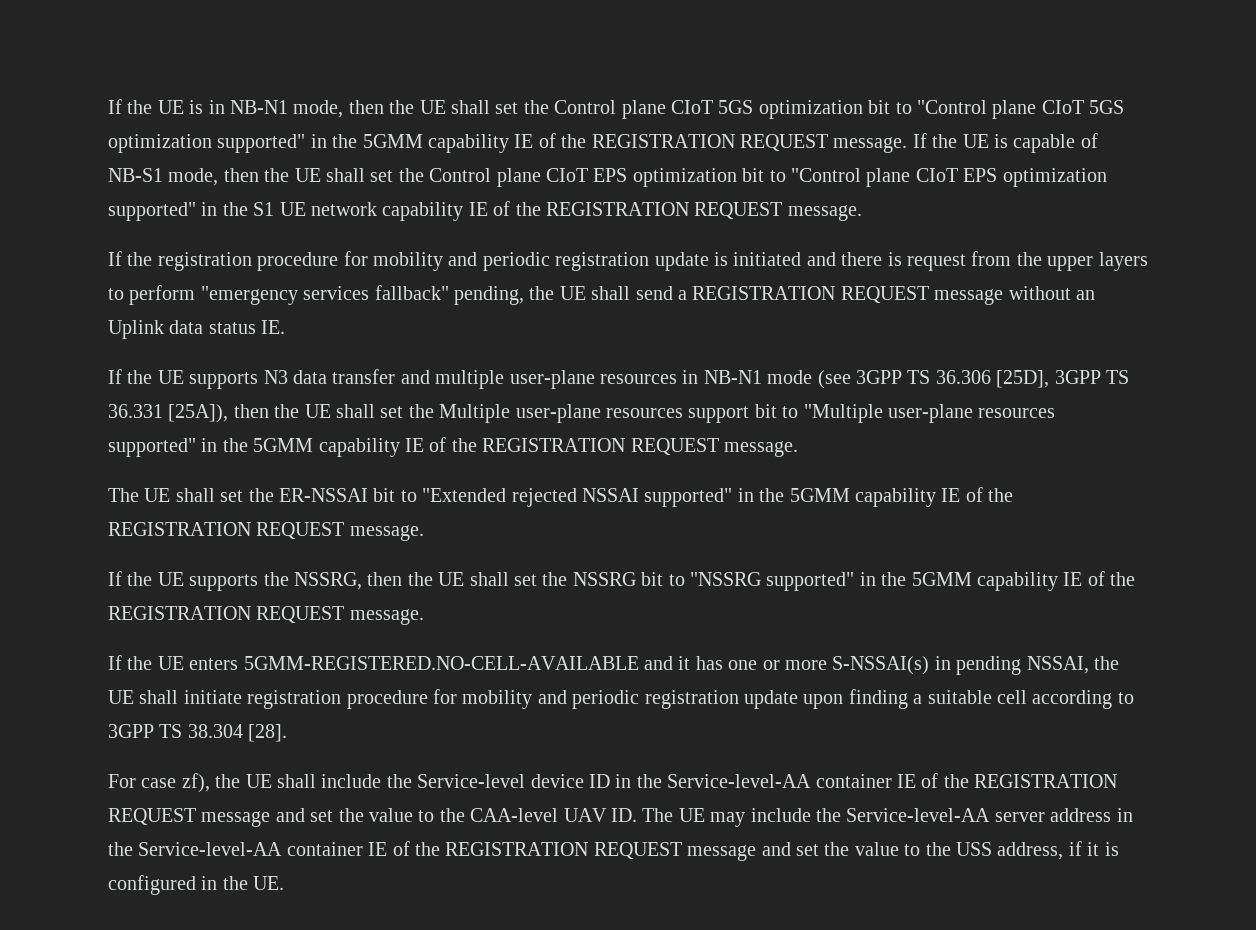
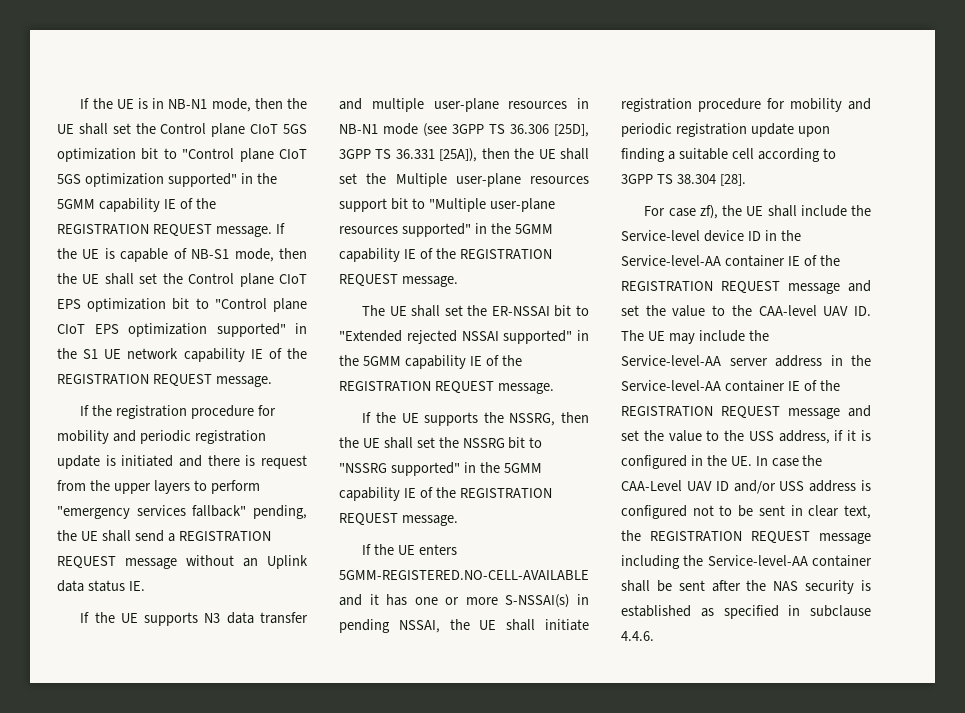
- For case zf), the UE shall include the Service-level device ID in the Service-level-AA container IE of the REGISTRATION REQUEST message and set the value to the CAA-level UAV ID. The UE may include the Service-level-AA server address in the Service-level-AA container IE of the REGISTRATION REQUEST message and set the value to the USS address, if it is configured in the UE.
+ For case zf), the UE shall include the Service-level device ID in the Service-level-AA container IE of the REGISTRATION REQUEST message and set the value to the CAA-level UAV ID. The UE may include the Service-level-AA server address in the Service-level-AA container IE of the REGISTRATION REQUEST message and set the value to the USS address, if it is configured in the UE. In case the CAA-Level UAV ID and/or USS address is configured not to be sent in clear text, the REGISTRATION REQUEST message including the Service-level-AA container shall be sent after the NAS security is established as specified in subclause 4.4.6.

